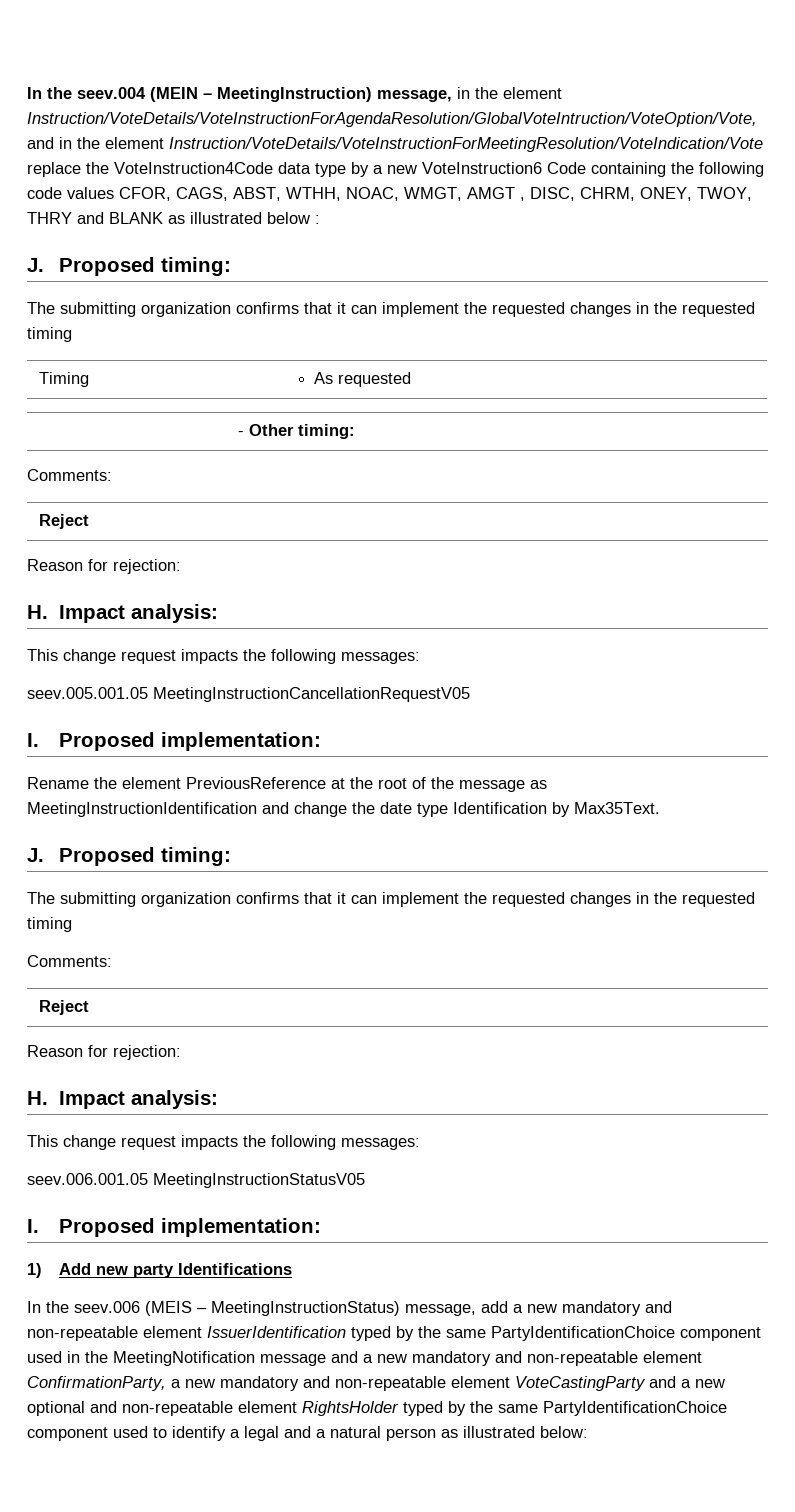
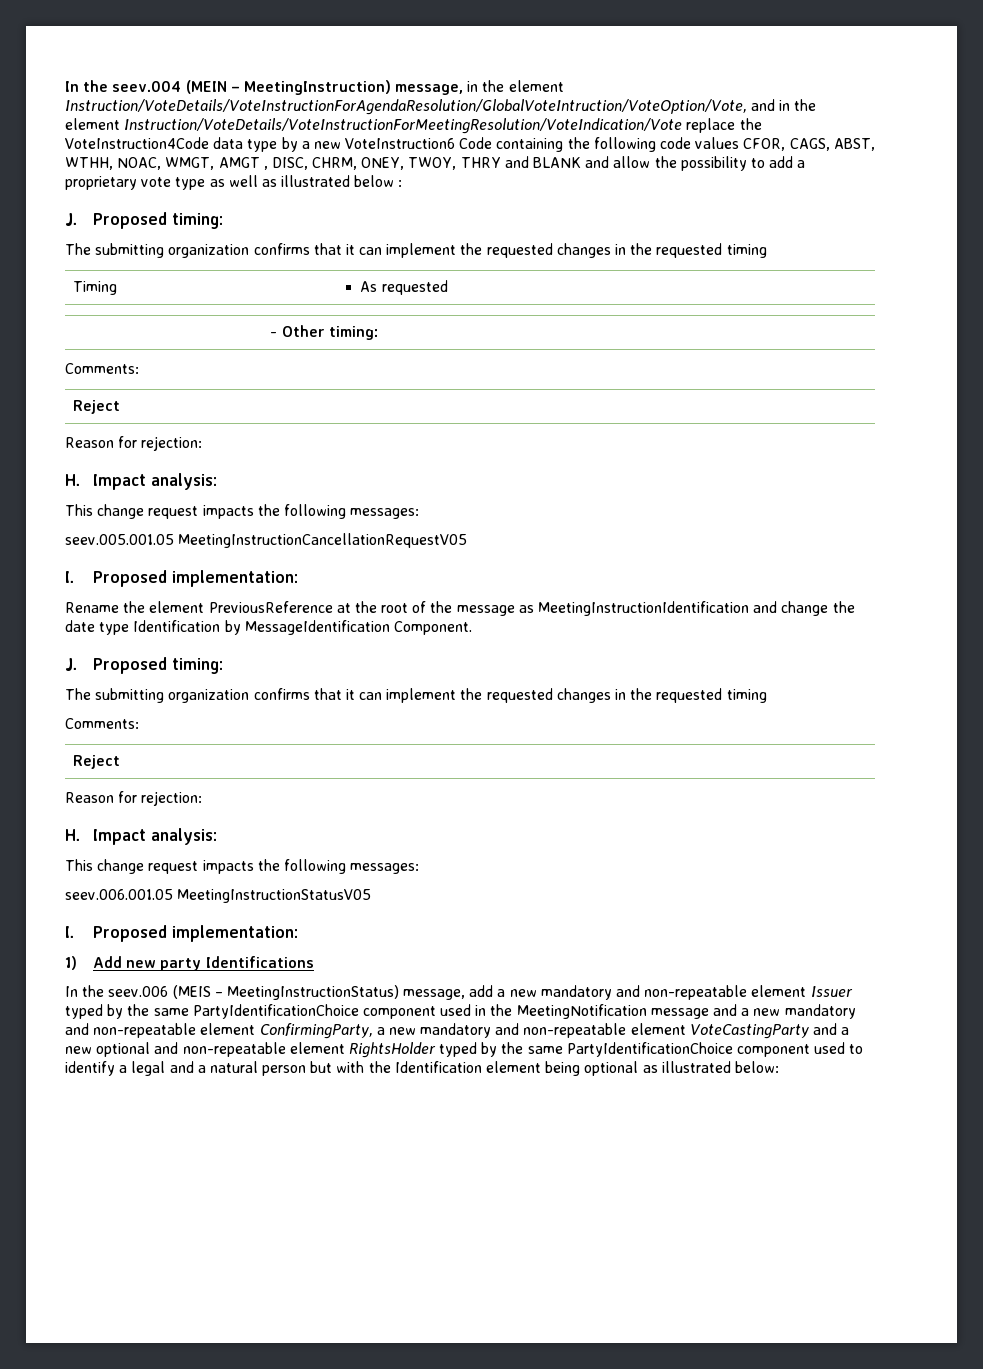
- In the seev.004 (MEIN – MeetingInstruction) message, in the element Instruction/VoteDetails/VoteInstructionForAgendaResolution/GlobalVoteIntruction/VoteOption/Vote, and in the element Instruction/VoteDetails/VoteInstructionForMeetingResolution/VoteIndication/Vote replace the VoteInstruction4Code data type by a new VoteInstruction6 Code containing the following code values CFOR, CAGS, ABST, WTHH, NOAC, WMGT, AMGT , DISC, CHRM, ONEY, TWOY, THRY and BLANK as illustrated below :
+ In the seev.004 (MEIN – MeetingInstruction) message, in the element Instruction/VoteDetails/VoteInstructionForAgendaResolution/GlobalVoteIntruction/VoteOption/Vote, and in the element Instruction/VoteDetails/VoteInstructionForMeetingResolution/VoteIndication/Vote replace the VoteInstruction4Code data type by a new VoteInstruction6 Code containing the following code values CFOR, CAGS, ABST, WTHH, NOAC, WMGT, AMGT , DISC, CHRM, ONEY, TWOY, THRY and BLANK and allow the possibility to add a proprietary vote type as well as illustrated below :
- Rename the element PreviousReference at the root of the message as MeetingInstructionIdentification and change the date type Identification by Max35Text.
+ Rename the element PreviousReference at the root of the message as MeetingInstructionIdentification and change the date type Identification by MessageIdentification Component.
- In the seev.006 (MEIS – MeetingInstructionStatus) message, add a new mandatory and non-repeatable element IssuerIdentification typed by the same PartyIdentificationChoice component used in the MeetingNotification message and a new mandatory and non-repeatable element ConfirmationParty, a new mandatory and non-repeatable element VoteCastingParty and a new optional and non-repeatable element RightsHolder typed by the same PartyIdentificationChoice component used to identify a legal and a natural person as illustrated below:
+ In the seev.006 (MEIS – MeetingInstructionStatus) message, add a new mandatory and non-repeatable element Issuer typed by the same PartyIdentificationChoice component used in the MeetingNotification message and a new mandatory and non-repeatable element ConfirmingParty, a new mandatory and non-repeatable element VoteCastingParty and a new optional and non-repeatable element RightsHolder typed by the same PartyIdentificationChoice component used to identify a legal and a natural person but with the Identification element being optional as illustrated below:

